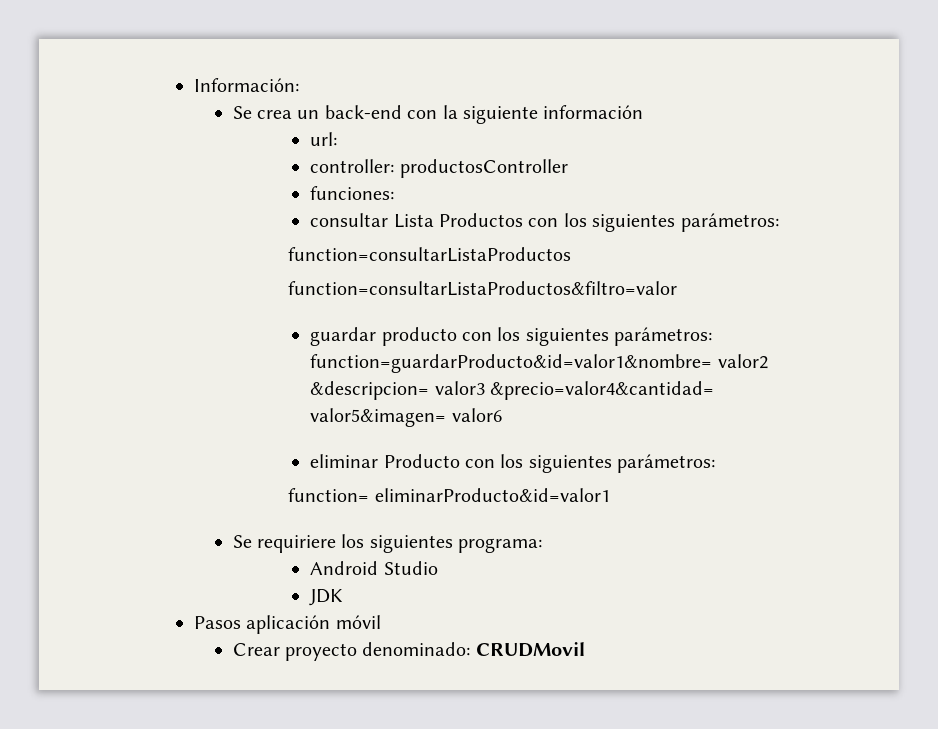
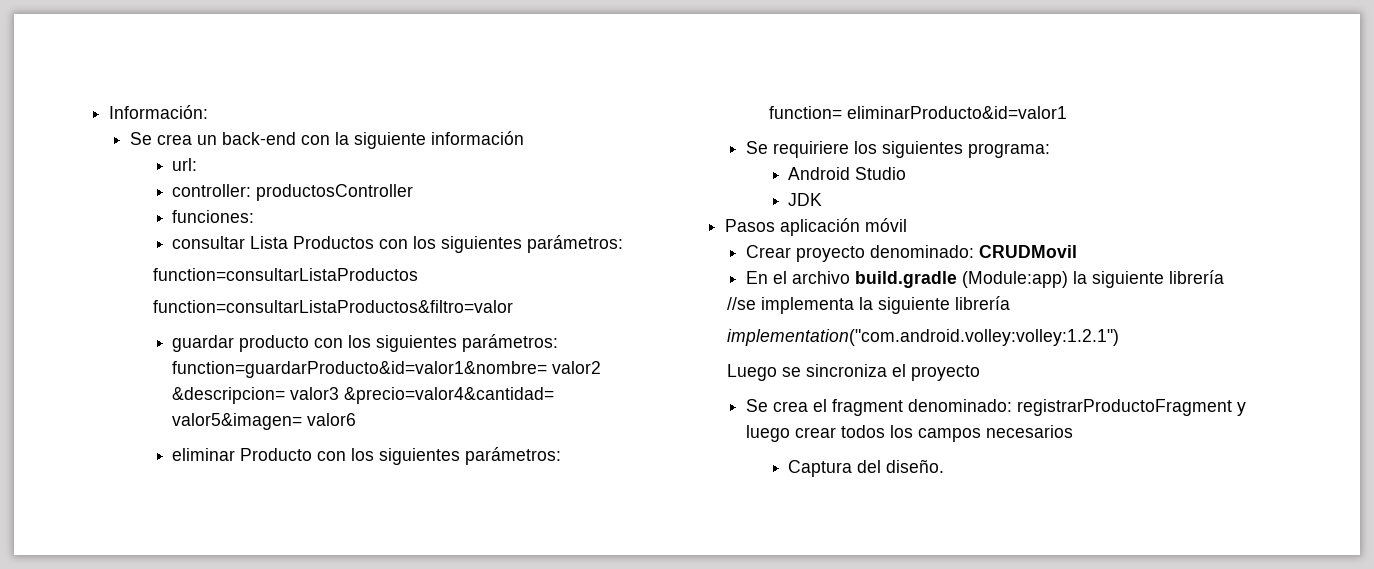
+ En el archivo build.gradle (Module:app) la siguiente librería
+ //se implementa la siguiente librería
+ implementation("com.android.volley:volley:1.2.1")
+ Luego se sincroniza el proyecto
+ Se crea el fragment denominado: registrarProductoFragment y luego crear todos los campos necesarios
+ Captura del diseño.

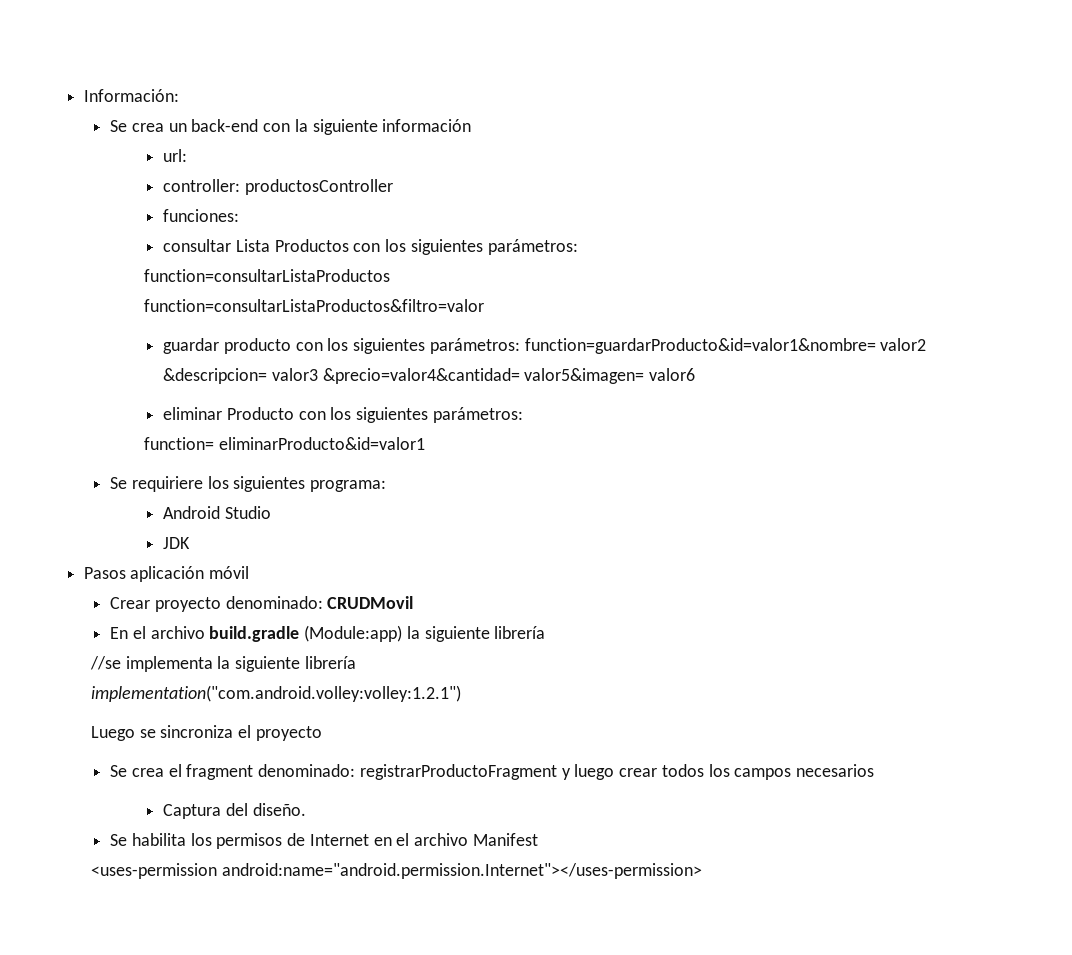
+ Se habilita los permisos de Internet en el archivo Manifest
+ <uses-permission android:name="android.permission.Internet"></uses-permission>

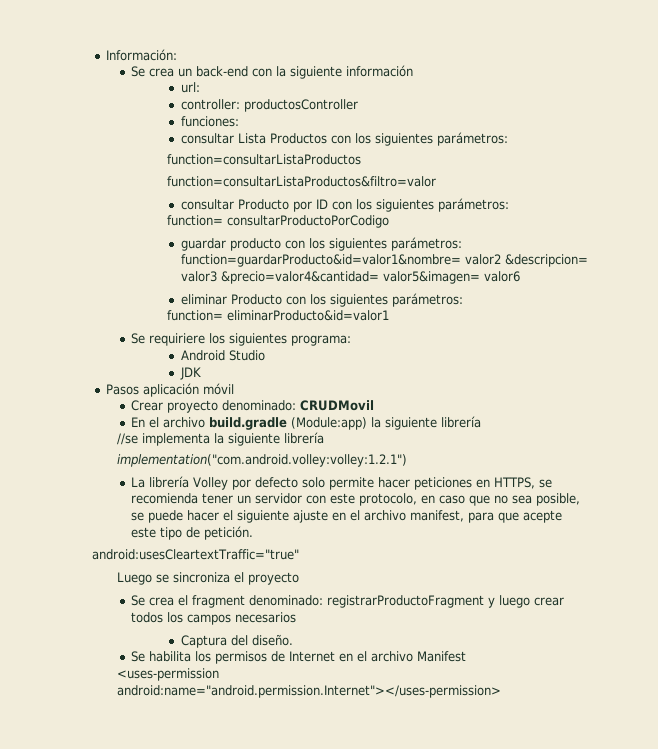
+ consultar Producto por ID con los siguientes parámetros:
+ function= consultarProductoPorCodigo
+ La librería Volley por defecto solo permite hacer peticiones en HTTPS, se recomienda tener un servidor con este protocolo, en caso que no sea posible, se puede hacer el siguiente ajuste en el archivo manifest, para que acepte este tipo de petición.
+ android:usesCleartextTraffic="true"

